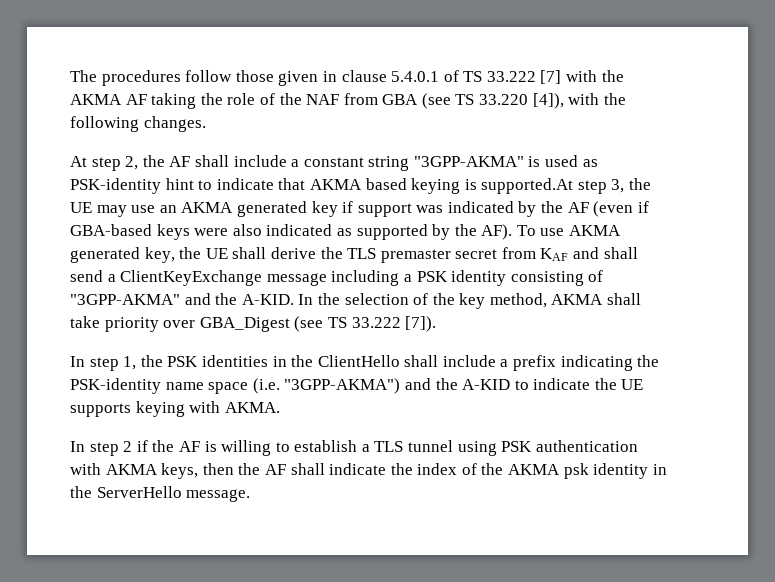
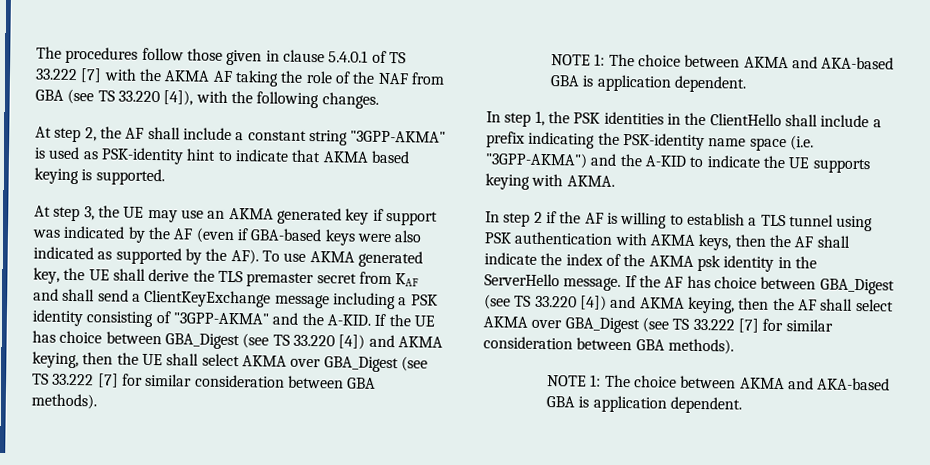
- At step 2, the AF shall include a constant string "3GPP-AKMA" is used as PSK-identity hint to indicate that AKMA based keying is supported.At step 3, the UE may use an AKMA generated key if support was indicated by the AF (even if GBA-based keys were also indicated as supported by the AF). To use AKMA generated key, the UE shall derive the TLS premaster secret from KAF and shall send a ClientKeyExchange message including a PSK identity consisting of "3GPP-AKMA" and the A-KID.
+ At step 2, the AF shall include a constant string "3GPP-AKMA" is used as PSK-identity hint to indicate that AKMA based keying is supported.
+ At step 3, the UE may use an AKMA generated key if support was indicated by the AF (even if GBA-based keys were also indicated as supported by the AF). To use AKMA generated key, the UE shall derive the TLS premaster secret from KAF and shall send a ClientKeyExchange message including a PSK identity consisting of "3GPP-AKMA" and the A-KID.
- In the selection of the key method, AKMA shall take priority over GBA_Digest (see TS 33.222 [7]).
+ If the UE has choice between GBA_Digest (see TS 33.220 [4]) and AKMA keying, then the UE shall select AKMA over GBA_Digest (see TS 33.222 [7] for similar consideration between GBA methods).
+ NOTE 1: The choice between AKMA and AKA-based GBA is application dependent.
+ If the AF has choice between GBA_Digest (see TS 33.220 [4]) and AKMA keying, then the AF shall select AKMA over GBA_Digest (see TS 33.222 [7] for similar consideration between GBA methods).
+ NOTE 1: The choice between AKMA and AKA-based GBA is application dependent.

